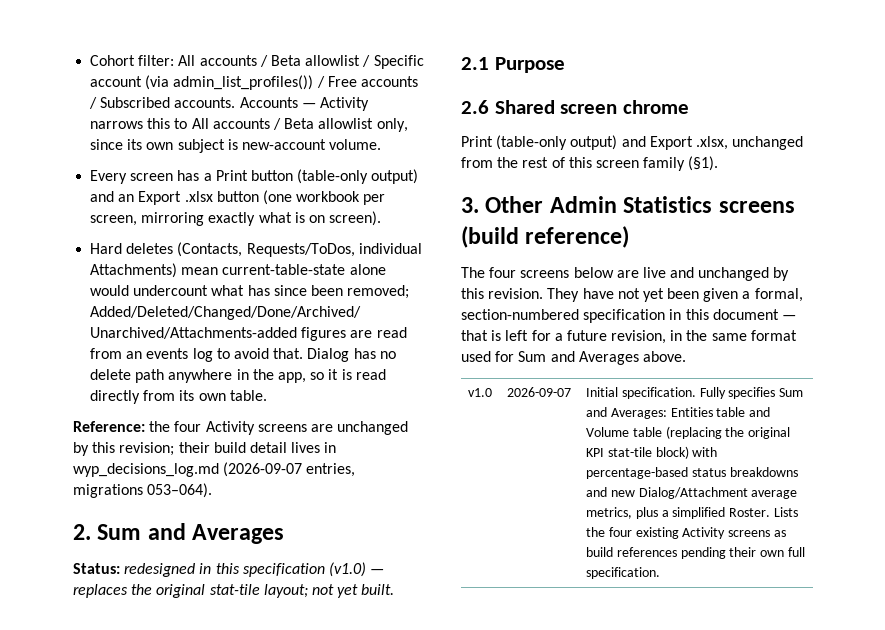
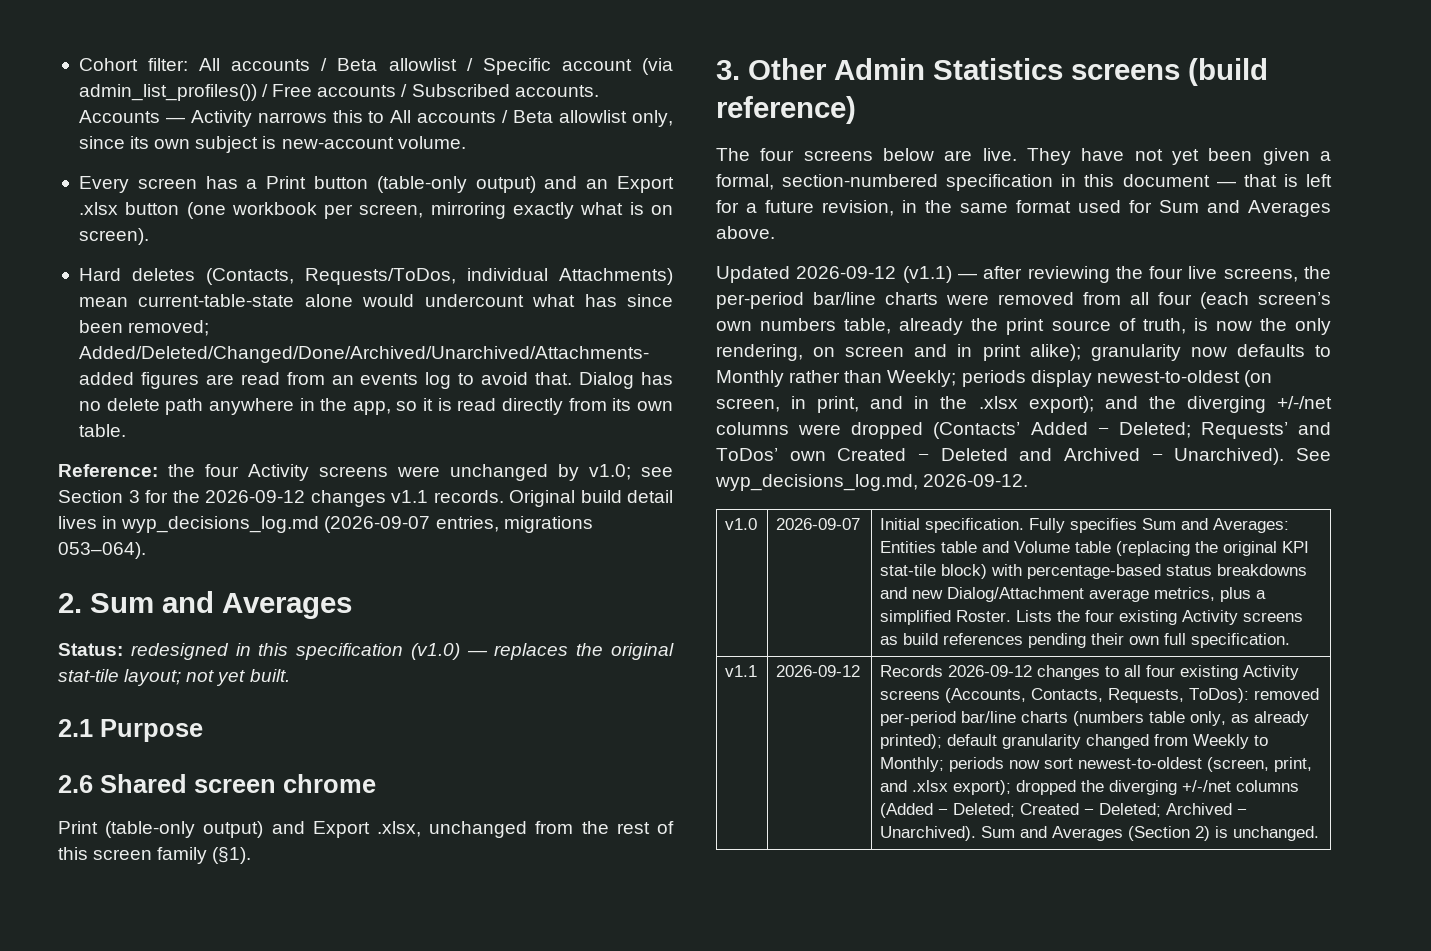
- Reference: the four Activity screens are unchanged by this revision; their build detail lives in wyp_decisions_log.md (2026-09-07 entries, migrations 053–064).
+ Reference: the four Activity screens were unchanged by v1.0; see Section 3 for the 2026-09-12 changes v1.1 records. Original build detail lives in wyp_decisions_log.md (2026-09-07 entries, migrations 053–064).
- The four screens below are live and unchanged by this revision.
+ The four screens below are live.
+ Updated 2026-09-12 (v1.1) — after reviewing the four live screens, the per-period bar/line charts were removed from all four (each screen’s own numbers table, already the print source of truth, is now the only rendering, on screen and in print alike); granularity now defaults to Monthly rather than Weekly; periods display newest-to-oldest (on screen, in print, and in the .xlsx export); and the diverging +/-/net columns were dropped (Contacts’ Added − Deleted; Requests’ and ToDos’ own Created − Deleted and Archived − Unarchived). See wyp_decisions_log.md, 2026-09-12.
+ v1.1 | 2026-09-12 | Records 2026-09-12 changes to all four existing Activity screens (Accounts, Contacts, Requests, ToDos): removed per-period bar/line charts (numbers table only, as already printed); default granularity changed from Weekly to Monthly; periods now sort newest-to-oldest (screen, print, and .xlsx export); dropped the diverging +/-/net columns (Added − Deleted; Created − Deleted; Archived − Unarchived). Sum and Averages (Section 2) is unchanged.

